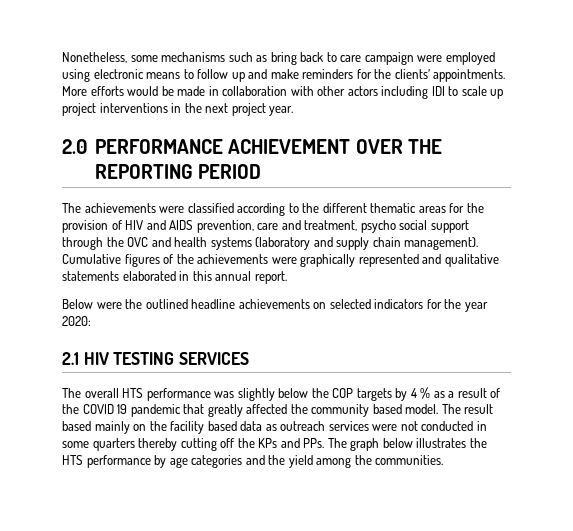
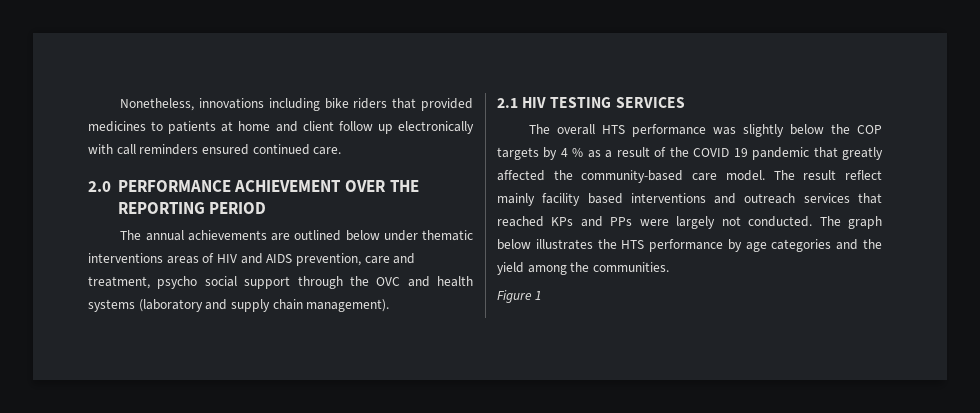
- Nonetheless, some mechanisms such as bring back to care campaign were employed using electronic means to follow up and make reminders for the clients’ appointments. More efforts would be made in collaboration with other actors including IDI to scale up project interventions in the next project year.
+ Nonetheless, innovations including bike riders that provided medicines to patients at home and client follow up electronically with call reminders ensured continued care.
- The achievements were classified according to the different thematic areas for the provision of HIV and AIDS prevention, care and treatment, psycho social support through the OVC and health systems (laboratory and supply chain management). Cumulative figures of the achievements were graphically represented and qualitative statements elaborated in this annual report.
- Below were the outlined headline achievements on selected indicators for the year 2020:
+ The annual achievements are outlined below under thematic interventions areas of HIV and AIDS prevention, care and treatment, psycho social support through the OVC and health systems (laboratory and supply chain management).
- The overall HTS performance was slightly below the COP targets by 4 % as a result of the COVID 19 pandemic that greatly affected the community based model.
+ The overall HTS performance was slightly below the COP targets by 4 % as a result of the COVID 19 pandemic that greatly affected the community-based care model.
- The result based mainly on the facility based data as outreach services were not conducted in some quarters thereby cutting off the KPs and PPs. The graph below illustrates the HTS performance by age categories and the yield among the communities.
+ The result reflect mainly facility based interventions and outreach services that reached KPs and PPs were largely not conducted. The graph below illustrates the HTS performance by age categories and the yield among the communities.
+ Figure 1

